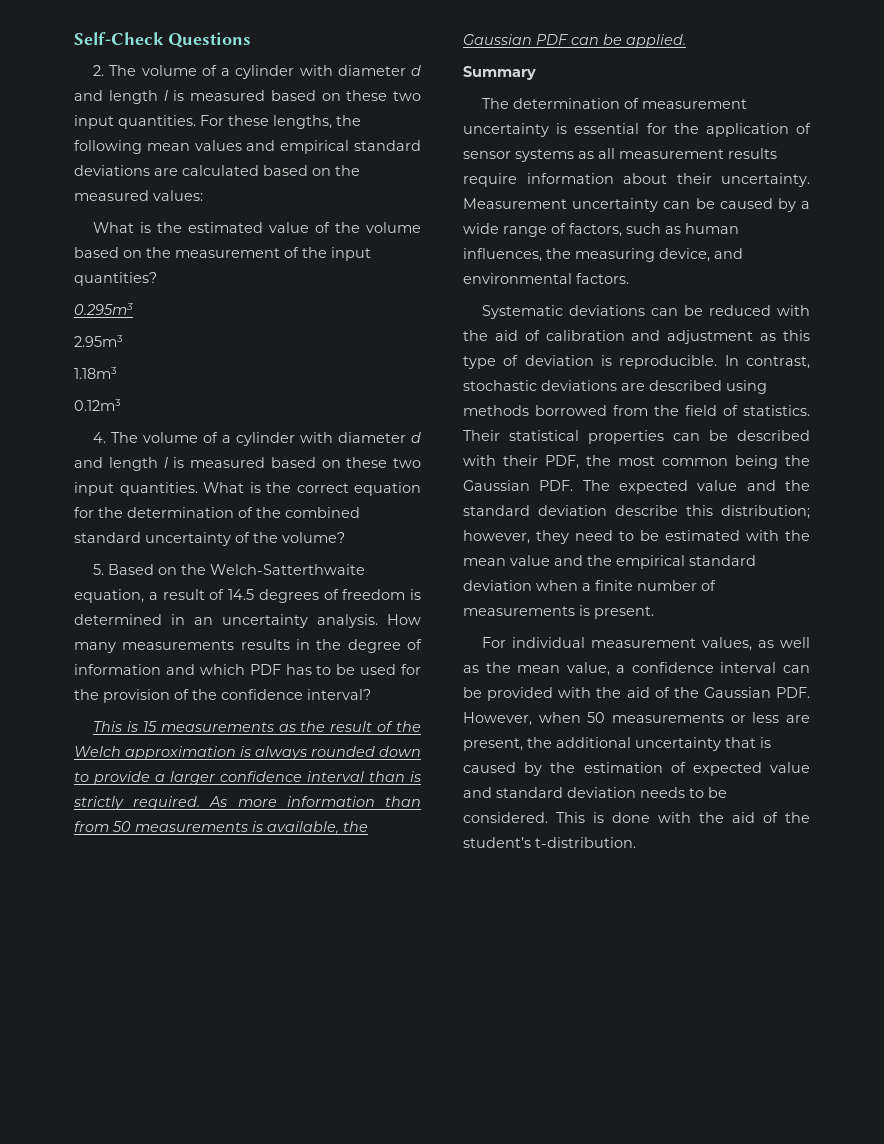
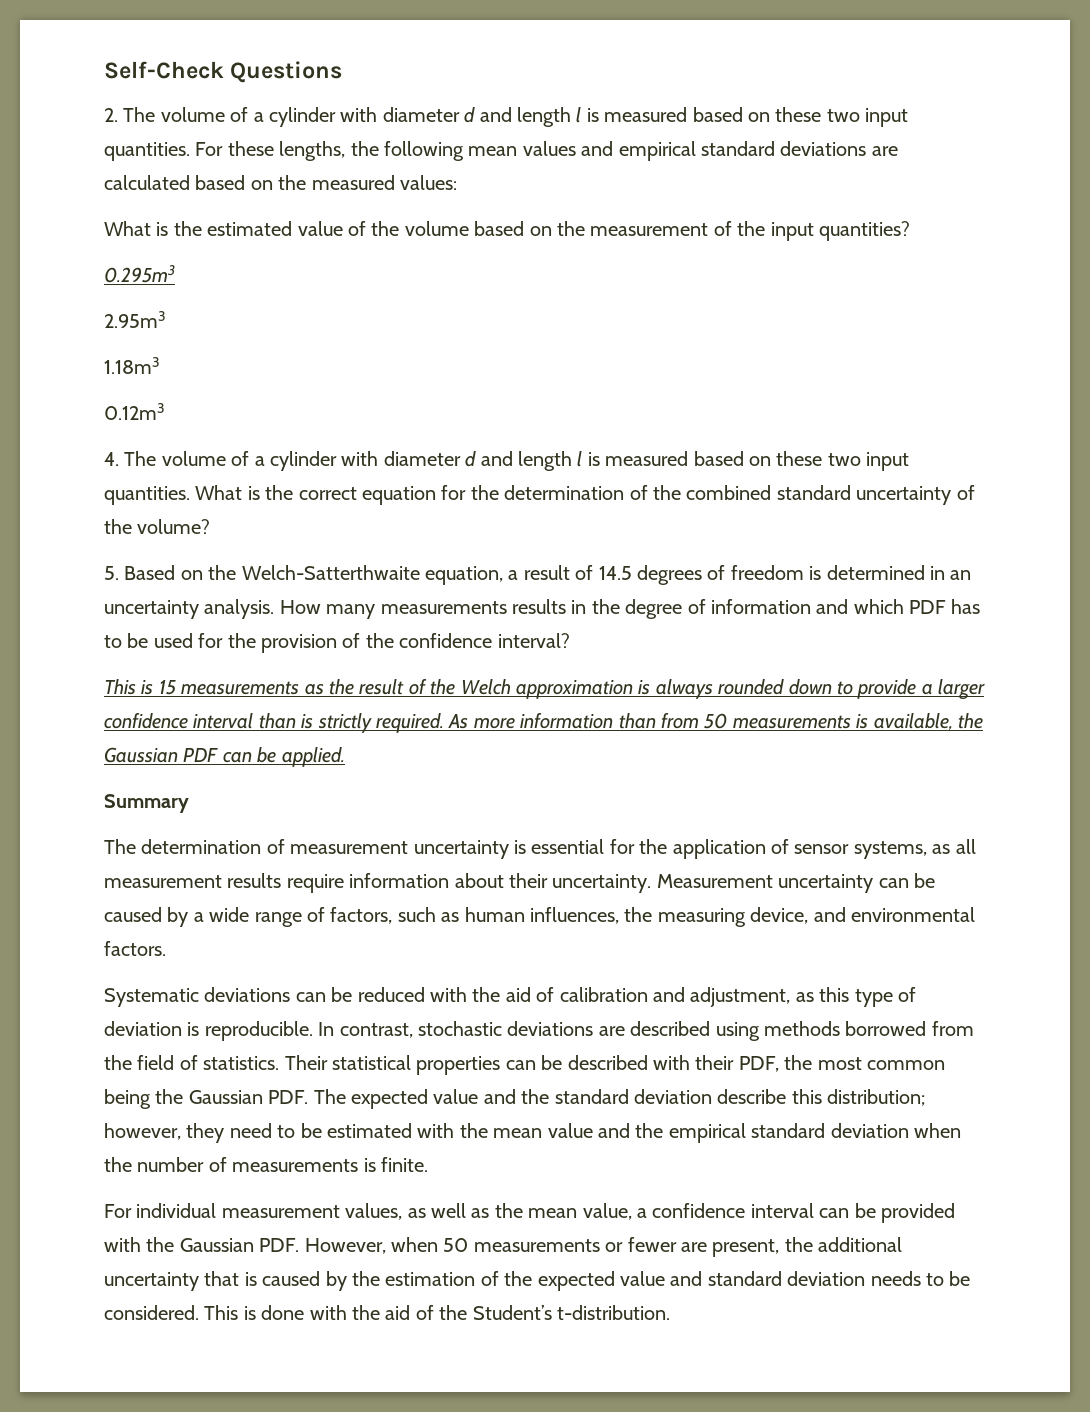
- The determination of measurement uncertainty is essential for the application of sensor systems as all measurement results require information about their uncertainty.
+ The determination of measurement uncertainty is essential for the application of sensor systems, as all measurement results require information about their uncertainty.
- Systematic deviations can be reduced with the aid of calibration and adjustment as this type of deviation is reproducible.
+ Systematic deviations can be reduced with the aid of calibration and adjustment, as this type of deviation is reproducible.
- Their statistical properties can be described with their PDF, the most common being the Gaussian PDF. The expected value and the standard deviation describe this distribution; however, they need to be estimated with the mean value and the empirical standard deviation when a finite number of measurements is present.
+ Their statistical properties can be described with their PDF, the most common being the Gaussian PDF. The expected value and the standard deviation describe this distribution; however, they need to be estimated with the mean value and the empirical standard deviation when the number of measurements is finite.
- For individual measurement values, as well as the mean value, a confidence interval can be provided with the aid of the Gaussian PDF. However, when 50 measurements or less are present, the additional uncertainty that is caused by the estimation of expected value and standard deviation needs to be considered.
+ For individual measurement values, as well as the mean value, a confidence interval can be provided with the Gaussian PDF. However, when 50 measurements or fewer are present, the additional uncertainty that is caused by the estimation of the expected value and standard deviation needs to be considered.
- This is done with the aid of the student’s t-distribution.
+ This is done with the aid of the Student’s t-distribution.

